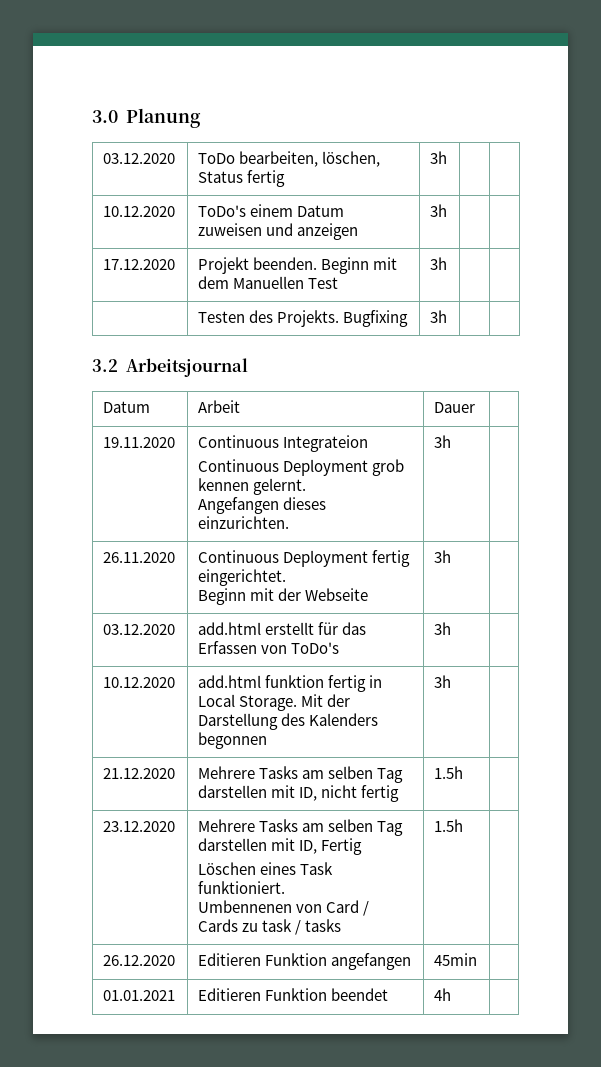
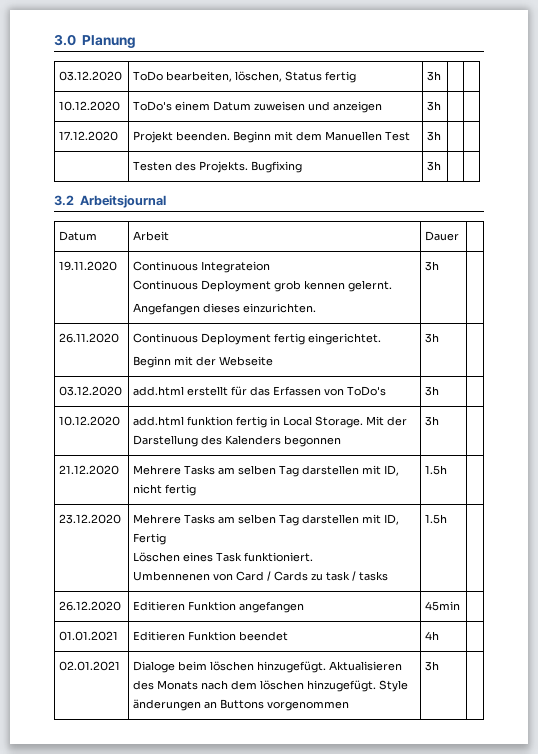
+ 02.01.2021 | Dialoge beim löschen hinzugefügt. Aktualisieren des Monats nach dem löschen hinzugefügt. Style änderungen an Buttons vorgenommen | 3h |

